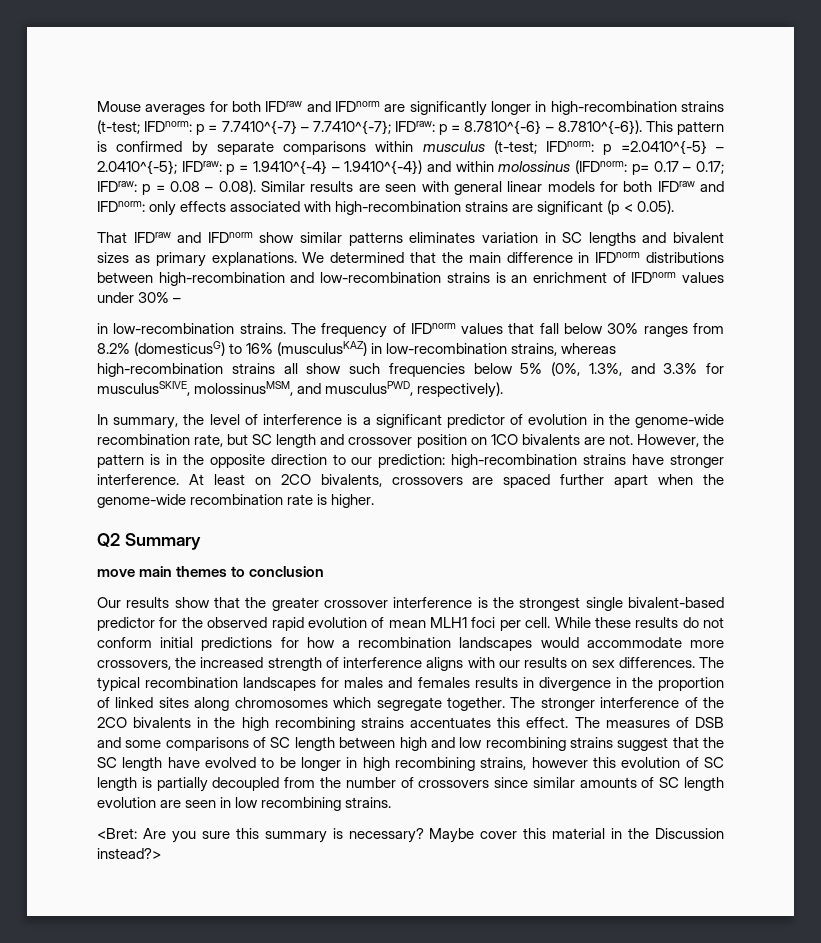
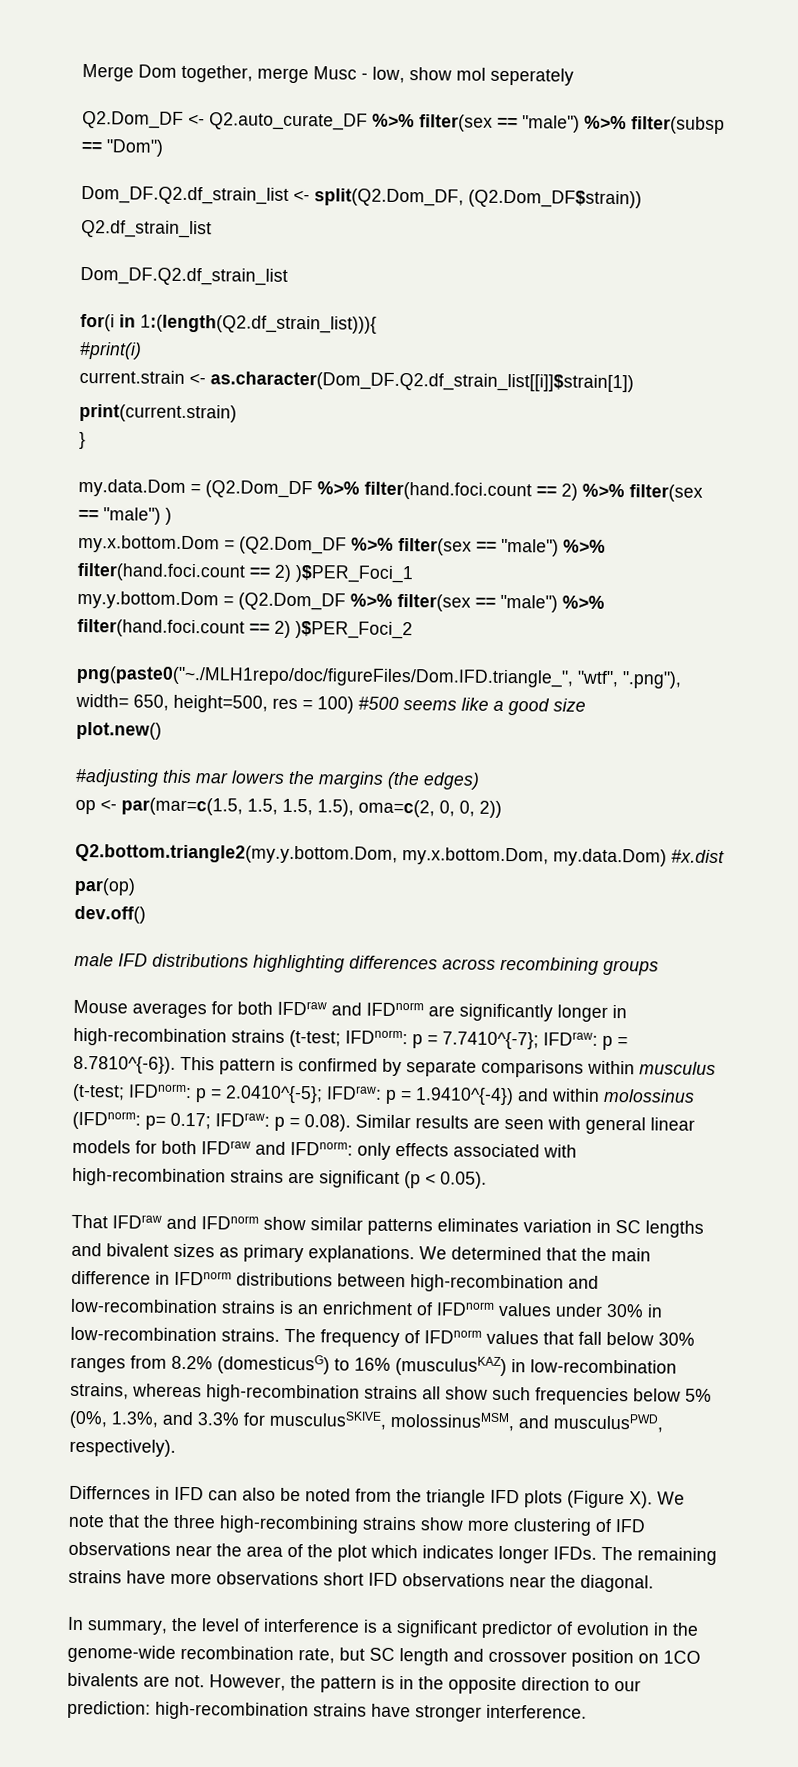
+ Merge Dom together, merge Musc - low, show mol seperately
+ Q2.Dom_DF <- Q2.auto_curate_DF %>% filter(sex == "male") %>% filter(subsp == "Dom")
+ Dom_DF.Q2.df_strain_list <- split(Q2.Dom_DF, (Q2.Dom_DF$strain))
+ Q2.df_strain_list
+ Dom_DF.Q2.df_strain_list
+ for(i in 1:(length(Q2.df_strain_list))){
+ #print(i)
+ current.strain <- as.character(Dom_DF.Q2.df_strain_list[[i]]$strain[1])
+ print(current.strain)
+ }
+ my.data.Dom = (Q2.Dom_DF %>% filter(hand.foci.count == 2) %>% filter(sex == "male") )
+ my.x.bottom.Dom = (Q2.Dom_DF %>% filter(sex == "male") %>% filter(hand.foci.count == 2) )$PER_Foci_1
+ my.y.bottom.Dom = (Q2.Dom_DF %>% filter(sex == "male") %>% filter(hand.foci.count == 2) )$PER_Foci_2
+ png(paste0("~./MLH1repo/doc/figureFiles/Dom.IFD.triangle_", "wtf", ".png"), width= 650, height=500, res = 100) #500 seems like a good size
+ plot.new()
+ #adjusting this mar lowers the margins (the edges)
+ op <- par(mar=c(1.5, 1.5, 1.5, 1.5), oma=c(2, 0, 0, 2))
+ Q2.bottom.triangle2(my.y.bottom.Dom, my.x.bottom.Dom, my.data.Dom) #x.dist
+ par(op)
+ dev.off()
+ male IFD distributions highlighting differences across recombining groups
- p = 7.7410^{-7} – 7.7410^{-7};
+ p = 7.7410^{-7};
- p = 8.7810^{-6} – 8.7810^{-6}). This pattern is confirmed by separate comparisons within musculus (t-test;
+ p = 8.7810^{-6}). This pattern is confirmed by separate comparisons within musculus (t-test;
- p =2.0410^{-5} – 2.0410^{-5};
+ p = 2.0410^{-5};
- p = 1.9410^{-4} – 1.9410^{-4}) and within molossinus (IFDnorm:
+ p = 1.9410^{-4}) and within molossinus (IFDnorm:
- p= 0.17 – 0.17;
+ p= 0.17;
- p = 0.08 – 0.08). Similar results are seen with general linear models for both IFDraw and IFDnorm:
+ p = 0.08). Similar results are seen with general linear models for both IFDraw and IFDnorm:
- We determined that the main difference in IFDnorm distributions between high-recombination and low-recombination strains is an enrichment of IFDnorm values under 30% –
- in low-recombination strains.
+ We determined that the main difference in IFDnorm distributions between high-recombination and low-recombination strains is an enrichment of IFDnorm values under 30% in low-recombination strains.
+ Differnces in IFD can also be noted from the triangle IFD plots (Figure X). We note that the three high-recombining strains show more clustering of IFD observations near the area of the plot which indicates longer IFDs. The remaining strains have more observations short IFD observations near the diagonal.
- At least on 2CO bivalents, crossovers are spaced further apart when the genome-wide recombination rate is higher.
- Q2 Summary
- move main themes to conclusion
- Our results show that the greater crossover interference is the strongest single bivalent-based predictor for the observed rapid evolution of mean MLH1 foci per cell. While these results do not conform initial predictions for how a recombination landscapes would accommodate more crossovers, the increased strength of interference aligns with our results on sex differences. The typical recombination landscapes for males and females results in divergence in the proportion of linked sites along chromosomes which segregate together. The stronger interference of the 2CO bivalents in the high recombining strains accentuates this effect. The measures of DSB and some comparisons of SC length between high and low recombining strains suggest that the SC length have evolved to be longer in high recombining strains, however this evolution of SC length is partially decoupled from the number of crossovers since similar amounts of SC length evolution are seen in low recombining strains.
- <Bret: Are you sure this summary is necessary? Maybe cover this material in the Discussion instead?>

